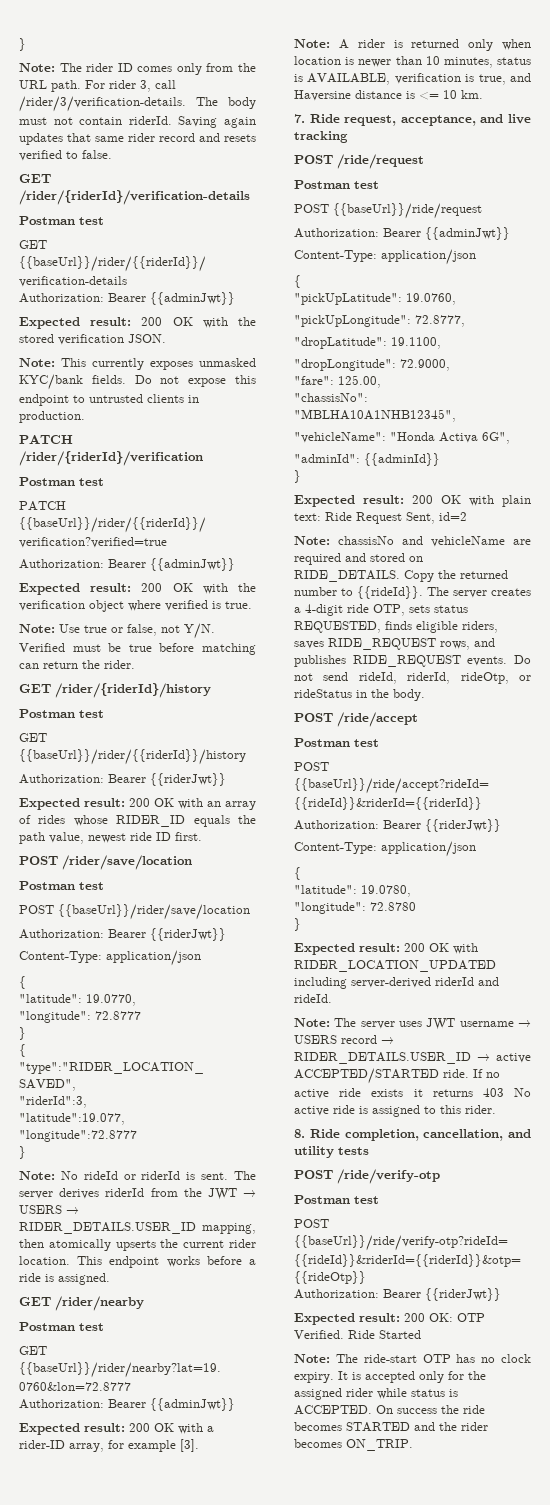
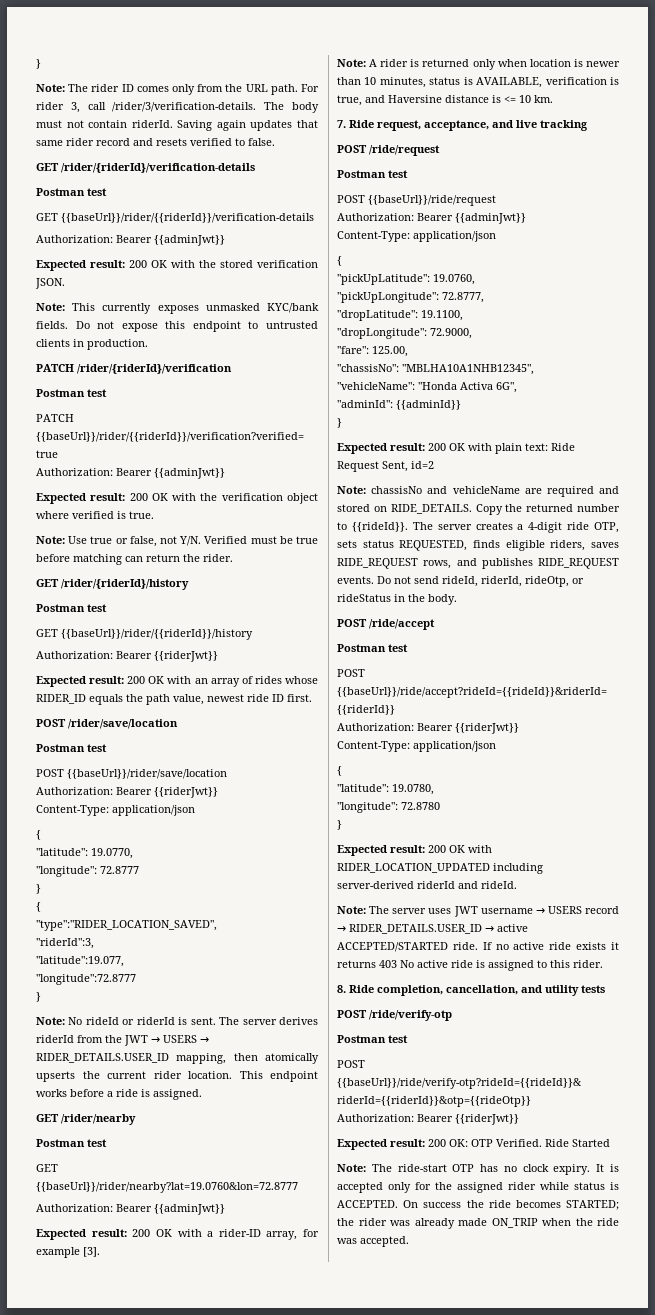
- On success the ride becomes STARTED and the rider becomes ON_TRIP.
+ On success the ride becomes STARTED; the rider was already made ON_TRIP when the ride was accepted.

